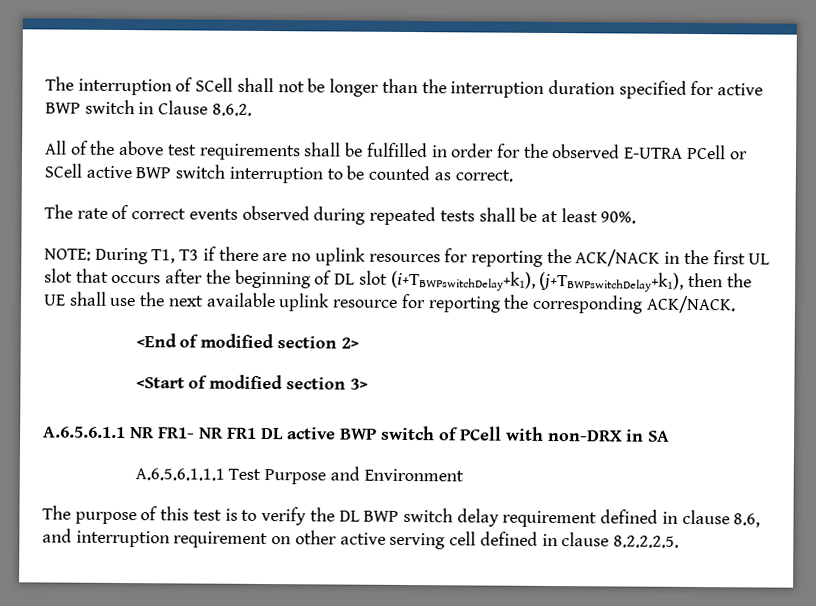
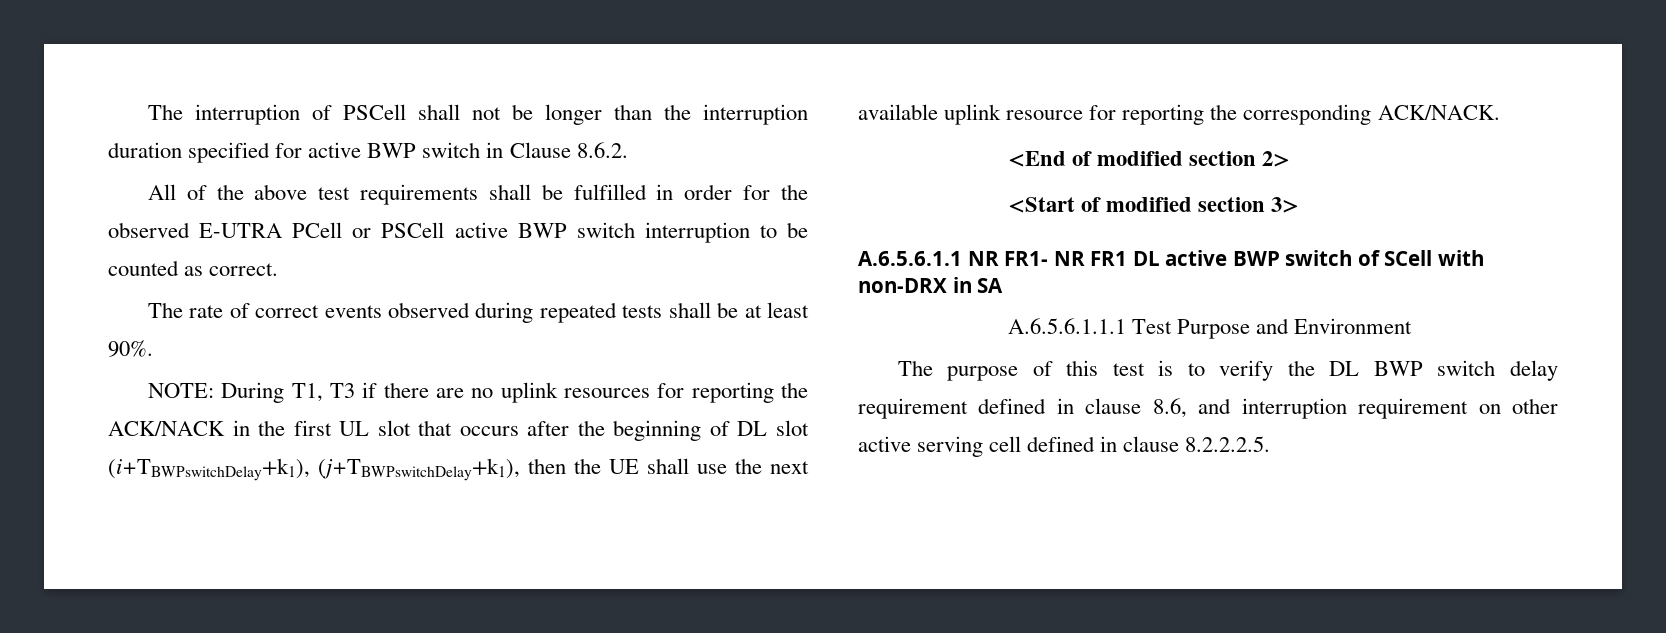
- The interruption of SCell shall not be longer than the interruption duration specified for active BWP switch in Clause 8.6.2.
+ The interruption of PSCell shall not be longer than the interruption duration specified for active BWP switch in Clause 8.6.2.
- All of the above test requirements shall be fulfilled in order for the observed E-UTRA PCell or SCell active BWP switch interruption to be counted as correct.
+ All of the above test requirements shall be fulfilled in order for the observed E-UTRA PCell or PSCell active BWP switch interruption to be counted as correct.
- A.6.5.6.1.1 NR FR1- NR FR1 DL active BWP switch of PCell with non-DRX in SA
+ A.6.5.6.1.1 NR FR1- NR FR1 DL active BWP switch of SCell with non-DRX in SA

